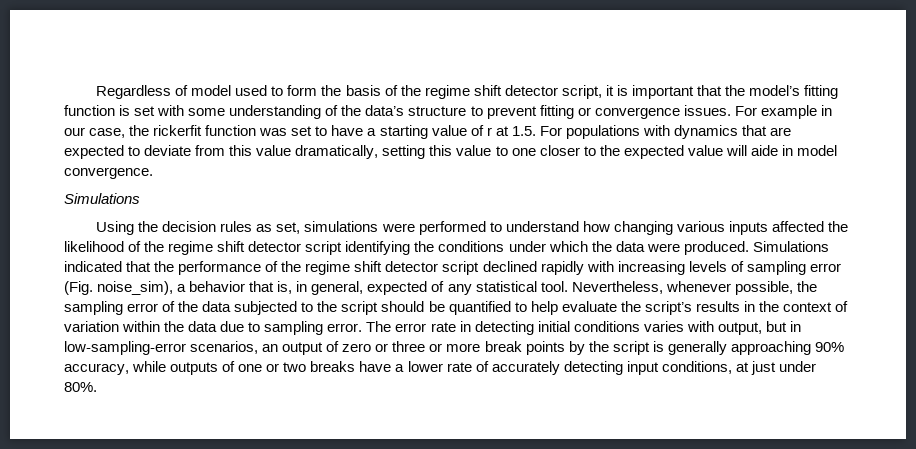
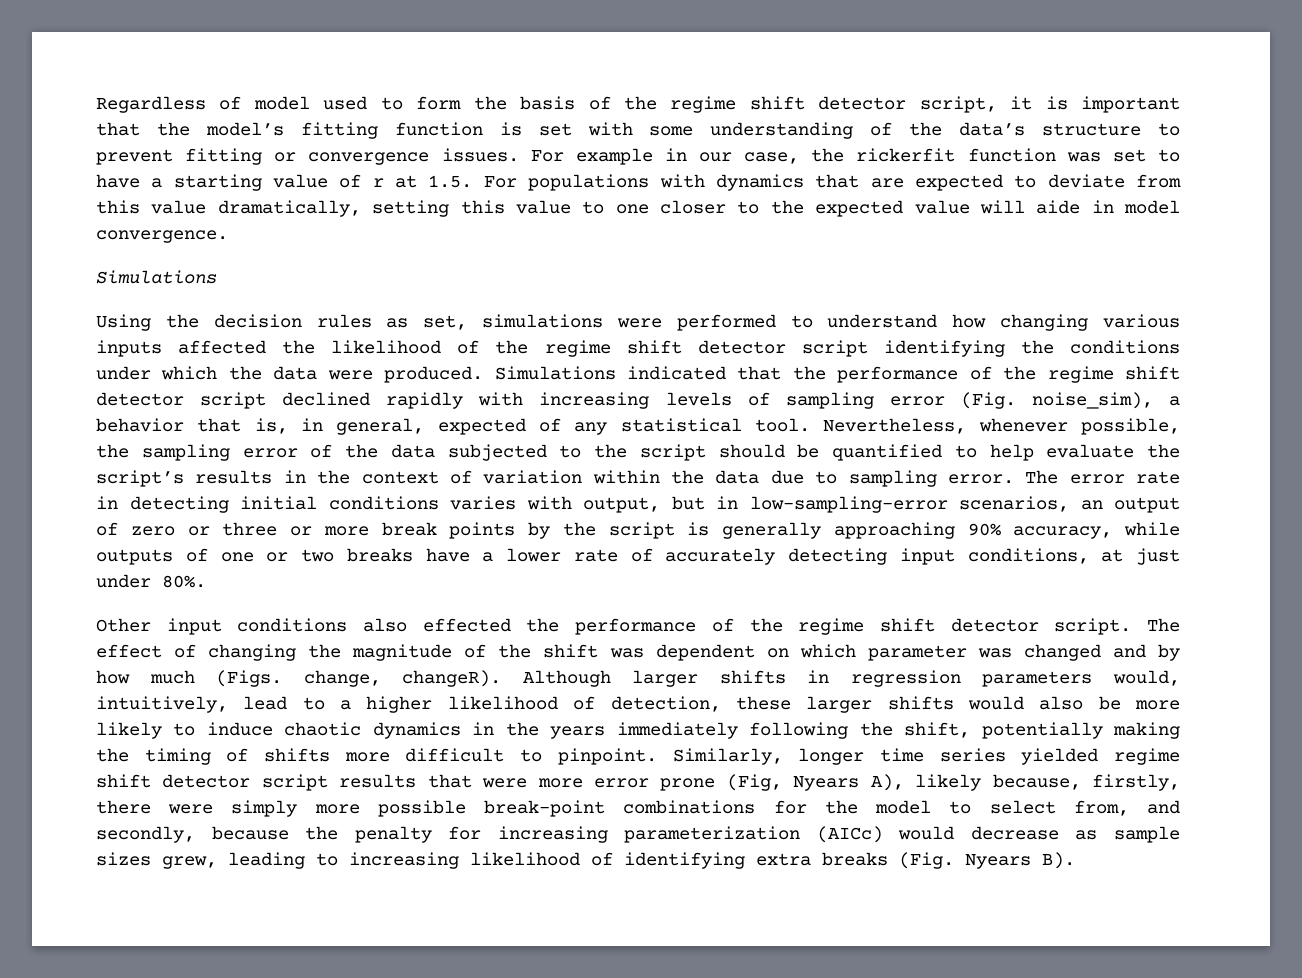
+ Other input conditions also effected the performance of the regime shift detector script. The effect of changing the magnitude of the shift was dependent on which parameter was changed and by how much (Figs. change, changeR). Although larger shifts in regression parameters would, intuitively, lead to a higher likelihood of detection, these larger shifts would also be more likely to induce chaotic dynamics in the years immediately following the shift, potentially making the timing of shifts more difficult to pinpoint. Similarly, longer time series yielded regime shift detector script results that were more error prone (Fig, Nyears A), likely because, firstly, there were simply more possible break-point combinations for the model to select from, and secondly, because the penalty for increasing parameterization (AICc) would decrease as sample sizes grew, leading to increasing likelihood of identifying extra breaks (Fig. Nyears B).

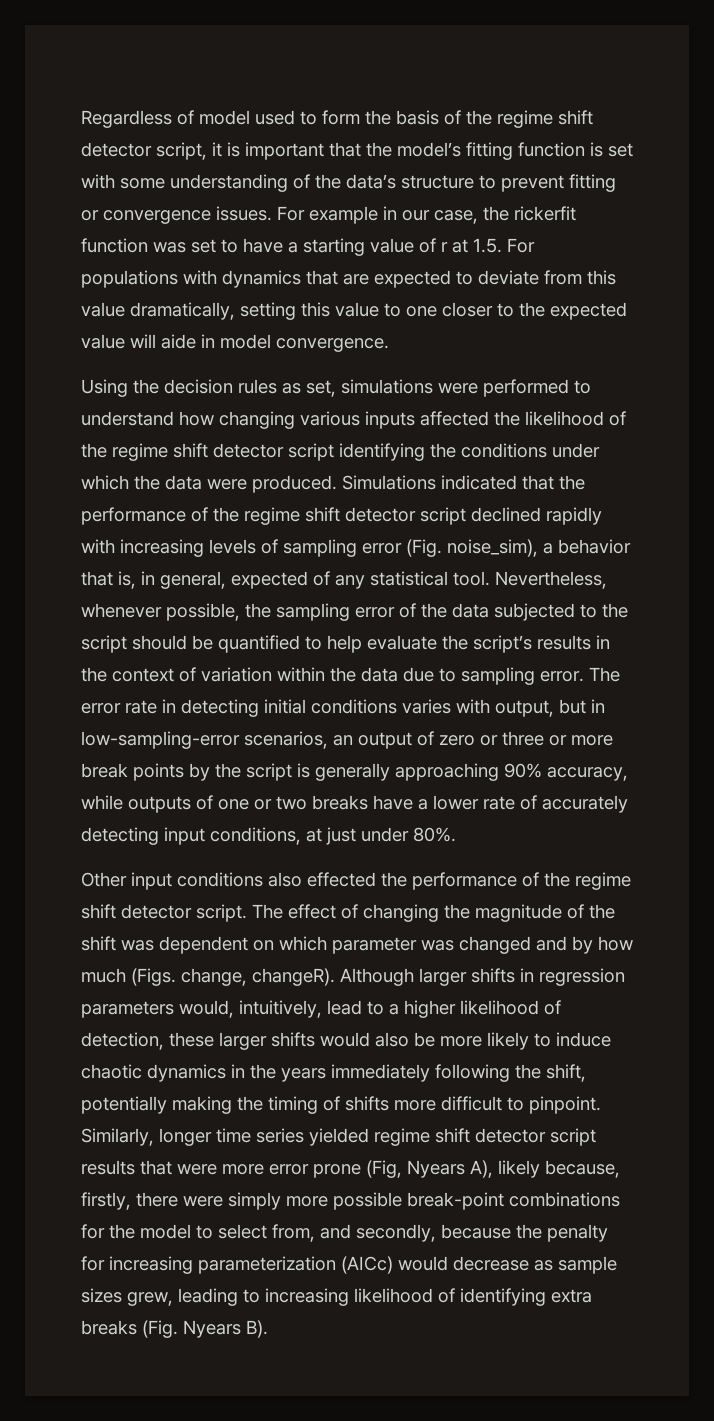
  For example in our case, the rickerfit function was set to have a starting value of r at 1.5. For populations with dynamics that are expected to deviate from this value dramatically, setting this value to one closer to the expected value will aide in model convergence.
- Simulations

